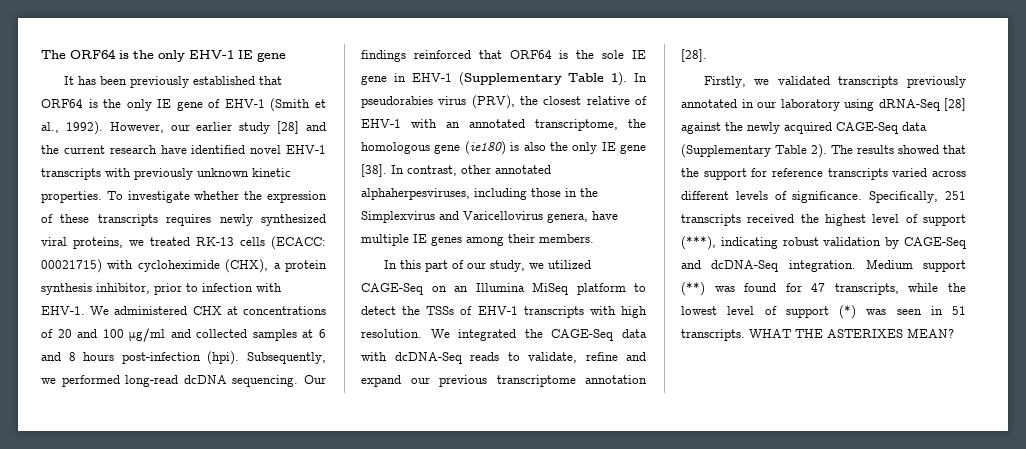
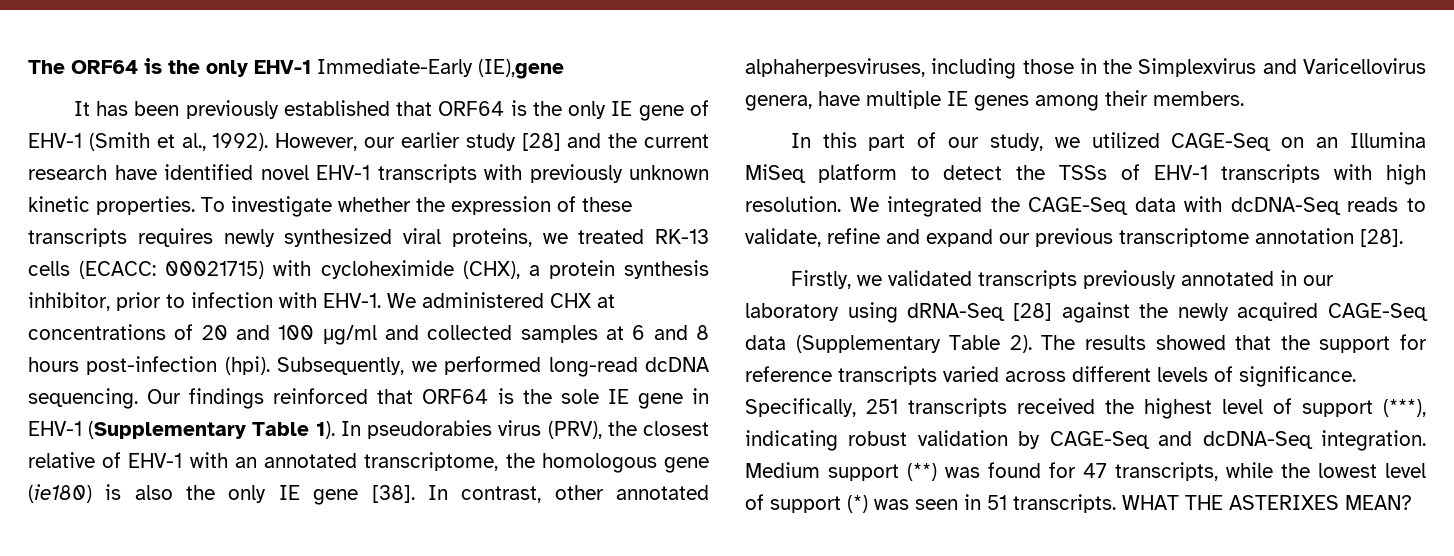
- The ORF64 is the only EHV-1 IE gene
+ The ORF64 is the only EHV-1 Immediate-Early (IE),gene

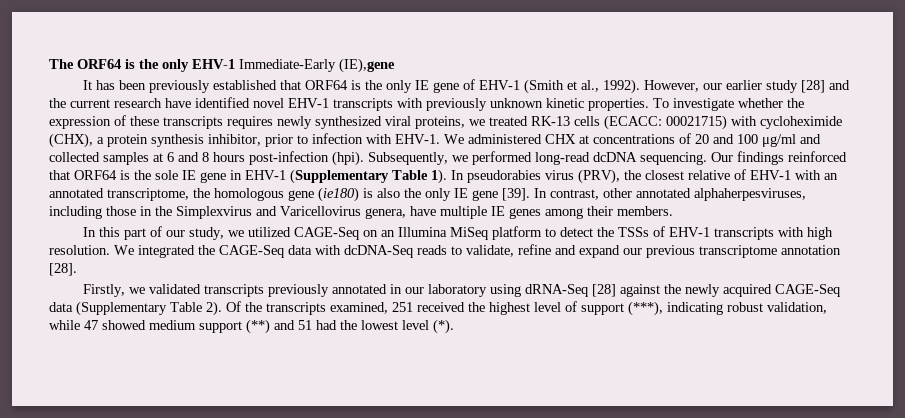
- In pseudorabies virus (PRV), the closest relative of EHV-1 with an annotated transcriptome, the homologous gene (ie180) is also the only IE gene [38].
+ In pseudorabies virus (PRV), the closest relative of EHV-1 with an annotated transcriptome, the homologous gene (ie180) is also the only IE gene [39].
- The results showed that the support for reference transcripts varied across different levels of significance. Specifically, 251 transcripts received the highest level of support (***), indicating robust validation by CAGE-Seq and dcDNA-Seq integration. Medium support (**) was found for 47 transcripts, while the lowest level of support (*) was seen in 51 transcripts. WHAT THE ASTERIXES MEAN?
+ Of the transcripts examined, 251 received the highest level of support (***), indicating robust validation, while 47 showed medium support (**) and 51 had the lowest level (*).

